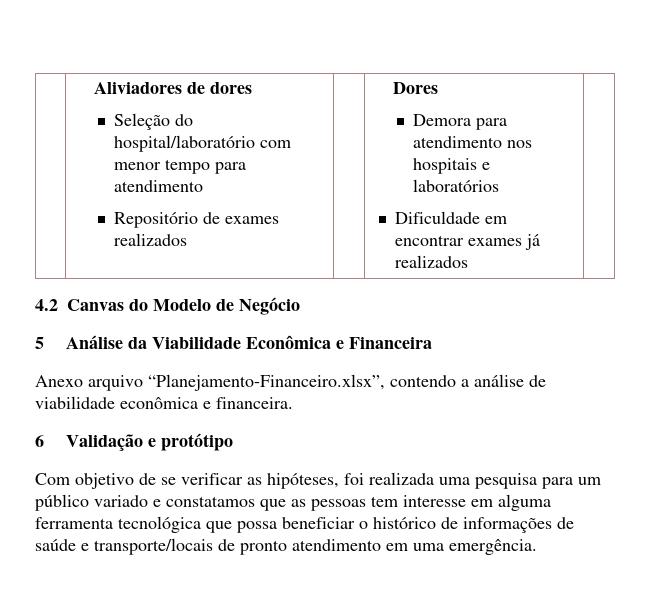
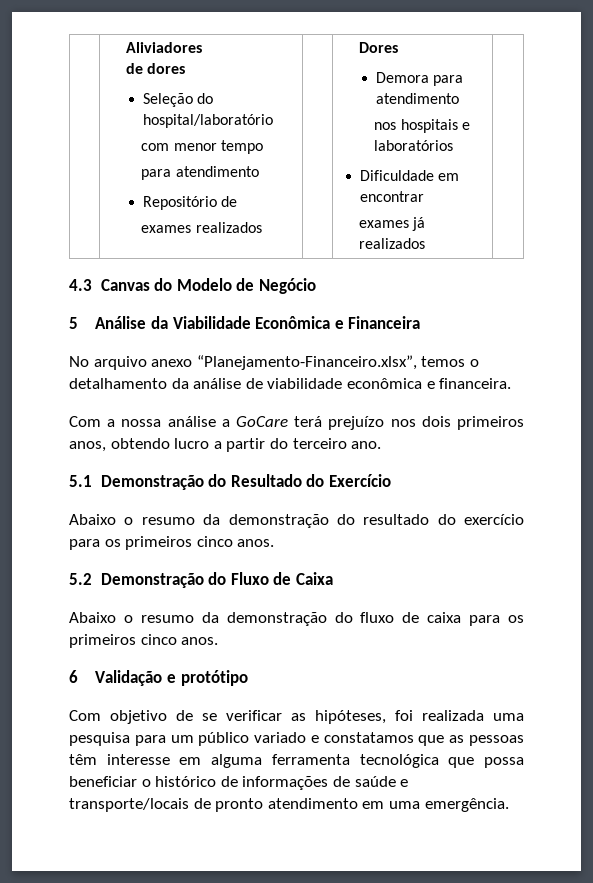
- | Aliviadores de dores
- Seleção do hospital/laboratório com menor tempo para atendimento
- Repositório de exames realizados | | Dores
- Demora para atendimento nos hospitais e laboratórios
- Dificuldade em encontrar exames já realizados |
+ | Aliviadores
+ de dores
+ Seleção do hospital/laboratório
+ com menor tempo
+ para atendimento
+ Repositório de
+ exames realizados | | Dores
+ Demora para atendimento
+ nos hospitais e laboratórios
+ Dificuldade em encontrar
+ exames já realizados |
- 4.2 Canvas do Modelo de Negócio
+ 4.3 Canvas do Modelo de Negócio
- Anexo arquivo “Planejamento-Financeiro.xlsx”, contendo a análise de viabilidade econômica e financeira.
+ No arquivo anexo “Planejamento-Financeiro.xlsx”, temos o detalhamento da análise de viabilidade econômica e financeira.
+ Com a nossa análise a GoCare terá prejuízo nos dois primeiros anos, obtendo lucro a partir do terceiro ano.
+ 5.1 Demonstração do Resultado do Exercício
+ Abaixo o resumo da demonstração do resultado do exercício para os primeiros cinco anos.
+ 5.2 Demonstração do Fluxo de Caixa
+ Abaixo o resumo da demonstração do fluxo de caixa para os primeiros cinco anos.
- Com objetivo de se verificar as hipóteses, foi realizada uma pesquisa para um público variado e constatamos que as pessoas tem interesse em alguma ferramenta tecnológica que possa beneficiar o histórico de informações de saúde e transporte/locais de pronto atendimento em uma emergência.
+ Com objetivo de se verificar as hipóteses, foi realizada uma pesquisa para um público variado e constatamos que as pessoas têm interesse em alguma ferramenta tecnológica que possa beneficiar o histórico de informações de saúde e transporte/locais de pronto atendimento em uma emergência.

